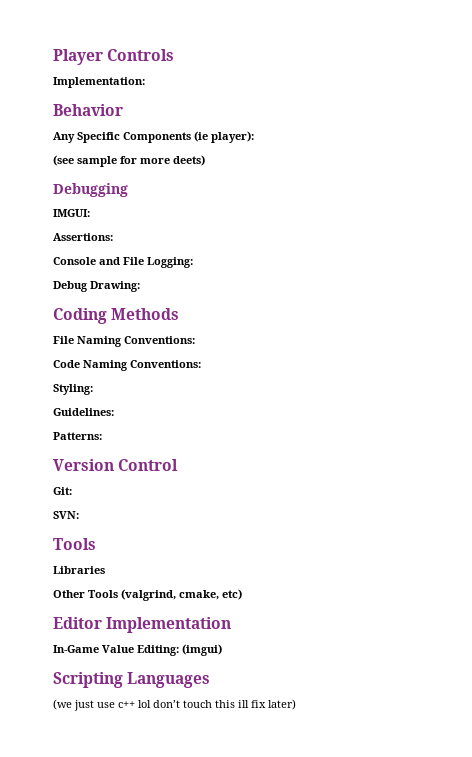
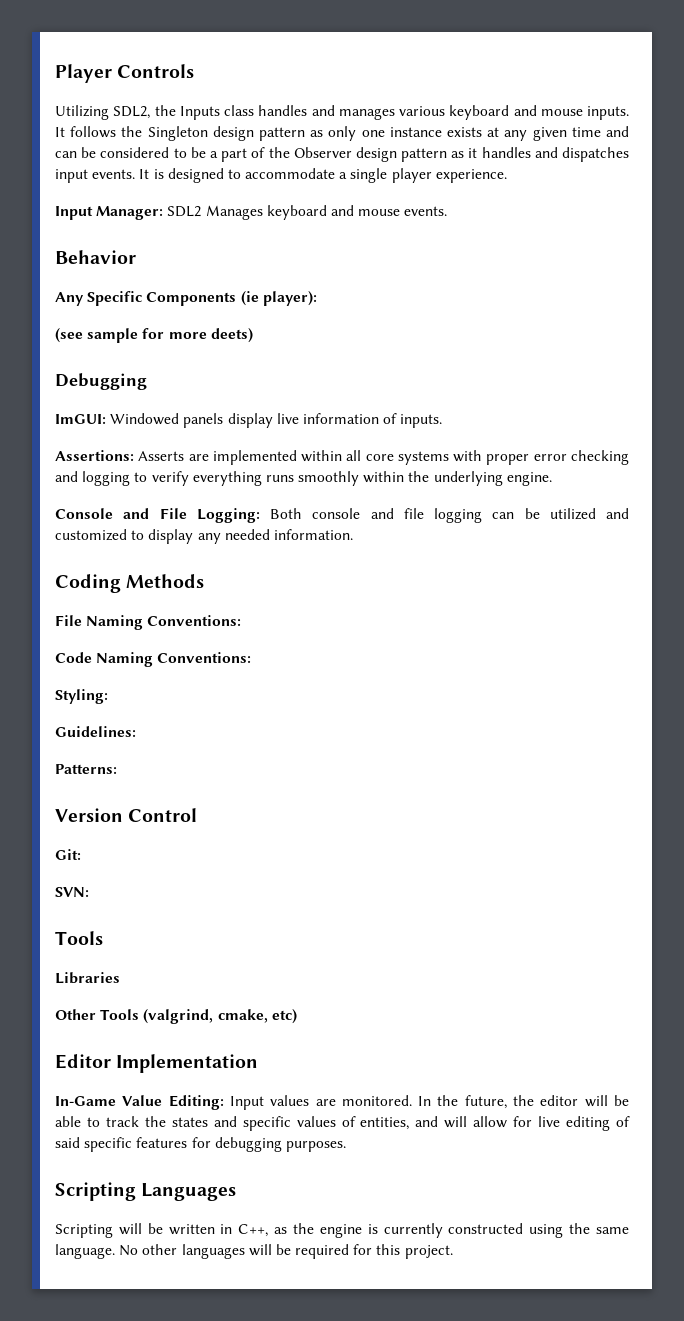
- Implementation:
+ Utilizing SDL2, the Inputs class handles and manages various keyboard and mouse inputs. It follows the Singleton design pattern as only one instance exists at any given time and can be considered to be a part of the Observer design pattern as it handles and dispatches input events. It is designed to accommodate a single player experience.
+ Input Manager: SDL2 Manages keyboard and mouse events.
- IMGUI:
- Assertions:
- Console and File Logging:
- Debug Drawing:
+ ImGUI: Windowed panels display live information of inputs.
+ Assertions: Asserts are implemented within all core systems with proper error checking and logging to verify everything runs smoothly within the underlying engine.
+ Console and File Logging: Both console and file logging can be utilized and customized to display any needed information.
- In-Game Value Editing: (imgui)
+ In-Game Value Editing: Input values are monitored. In the future, the editor will be able to track the states and specific values of entities, and will allow for live editing of said specific features for debugging purposes.
  Scripting Languages
- (we just use c++ lol don’t touch this ill fix later)
+ Scripting will be written in C++, as the engine is currently constructed using the same language. No other languages will be required for this project.

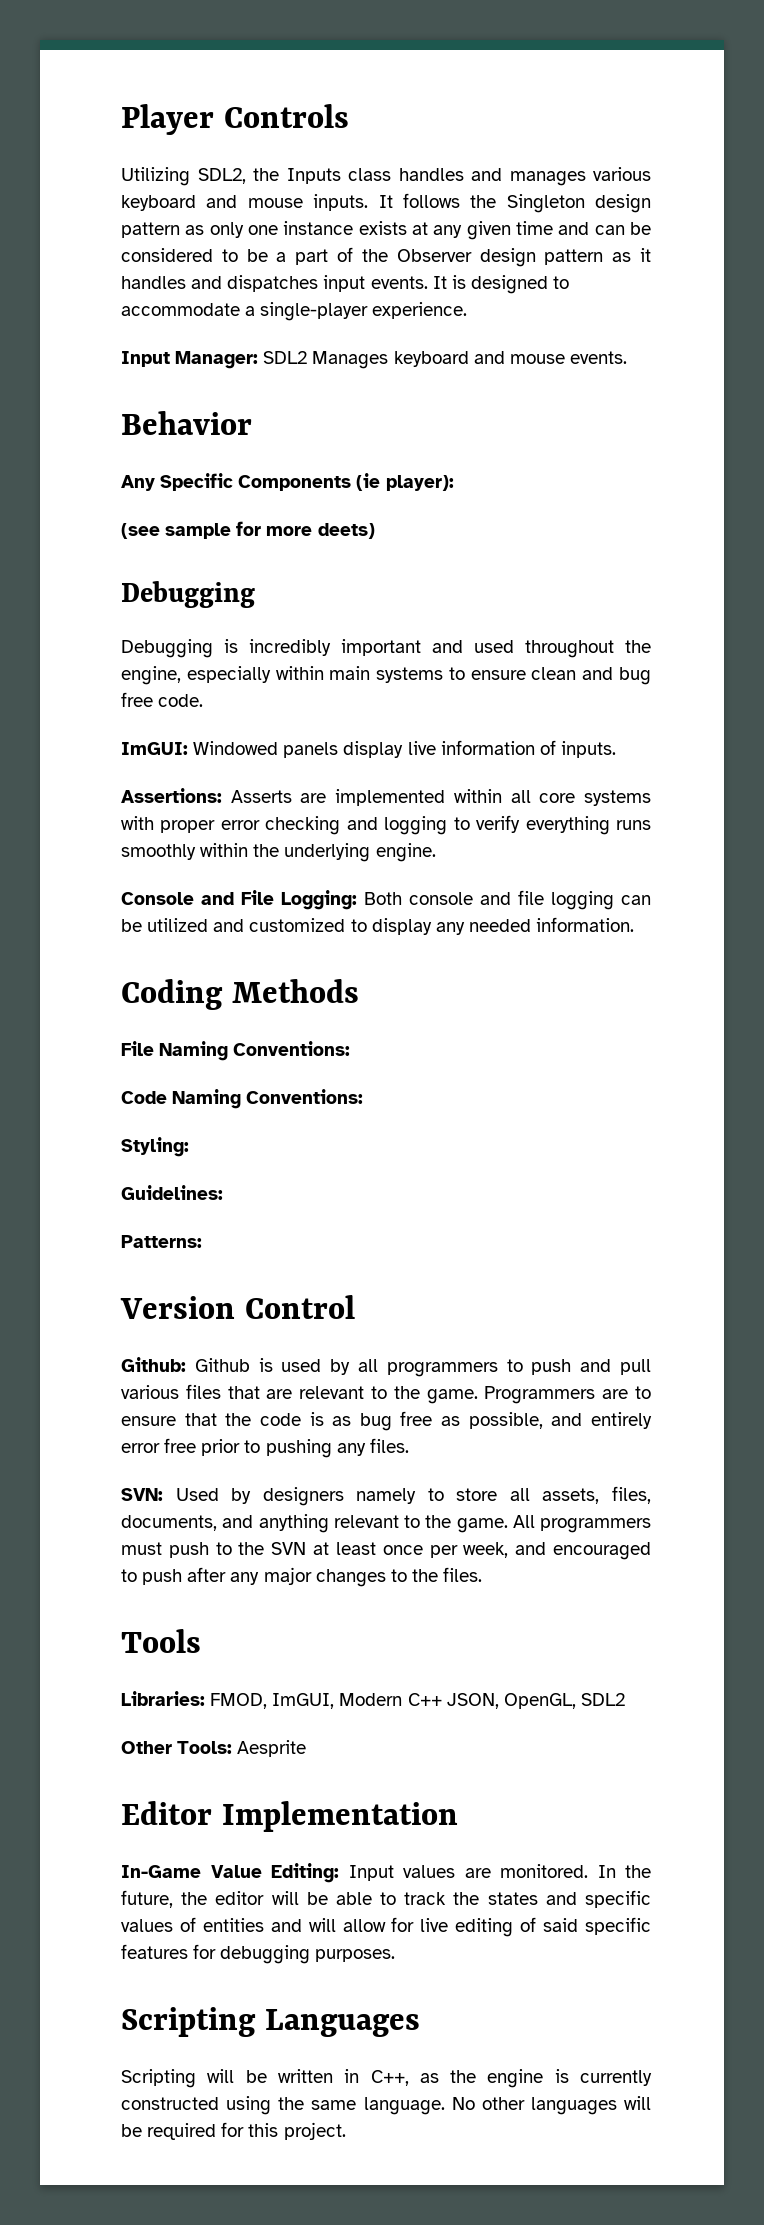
- It is designed to accommodate a single player experience.
+ It is designed to accommodate a single-player experience.
+ Debugging is incredibly important and used throughout the engine, especially within main systems to ensure clean and bug free code.
- Git:
- SVN:
+ Github: Github is used by all programmers to push and pull various files that are relevant to the game. Programmers are to ensure that the code is as bug free as possible, and entirely error free prior to pushing any files.
+ SVN: Used by designers namely to store all assets, files, documents, and anything relevant to the game. All programmers must push to the SVN at least once per week, and encouraged to push after any major changes to the files.
  Tools
- Libraries
- Other Tools (valgrind, cmake, etc)
+ Libraries: FMOD, ImGUI, Modern C++ JSON, OpenGL, SDL2
+ Other Tools: Aesprite
- In the future, the editor will be able to track the states and specific values of entities, and will allow for live editing of said specific features for debugging purposes.
+ In the future, the editor will be able to track the states and specific values of entities and will allow for live editing of said specific features for debugging purposes.

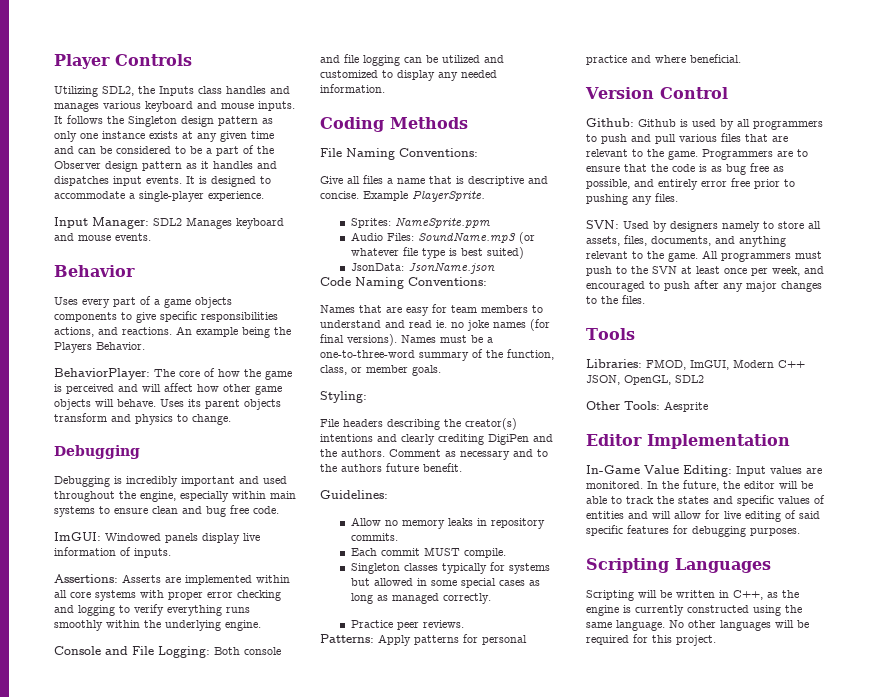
- Any Specific Components (ie player):
- (see sample for more deets)
+ Uses every part of a game objects components to give specific responsibilities actions, and reactions. An example being the Players Behavior.
+ BehaviorPlayer: The core of how the game is perceived and will affect how other game objects will behave. Uses its parent objects transform and physics to change.
+ Give all files a name that is descriptive and concise. Example PlayerSprite.
+ Sprites: NameSprite.ppm
+ Audio Files: SoundName.mp3 (or whatever file type is best suited)
+ JsonData: JsonName.json
  Code Naming Conventions:
+ Names that are easy for team members to understand and read ie. no joke names (for final versions). Names must be a one-to-three-word summary of the function, class, or member goals.
  Styling:
+ File headers describing the creator(s) intentions and clearly crediting DigiPen and the authors. Comment as necessary and to the authors future benefit.
  Guidelines:
- Patterns:
+ Allow no memory leaks in repository commits.
+ Each commit MUST compile.
+ Singleton classes typically for systems but allowed in some special cases as long as managed correctly.
+ Practice peer reviews.
+ Patterns: Apply patterns for personal practice and where beneficial.

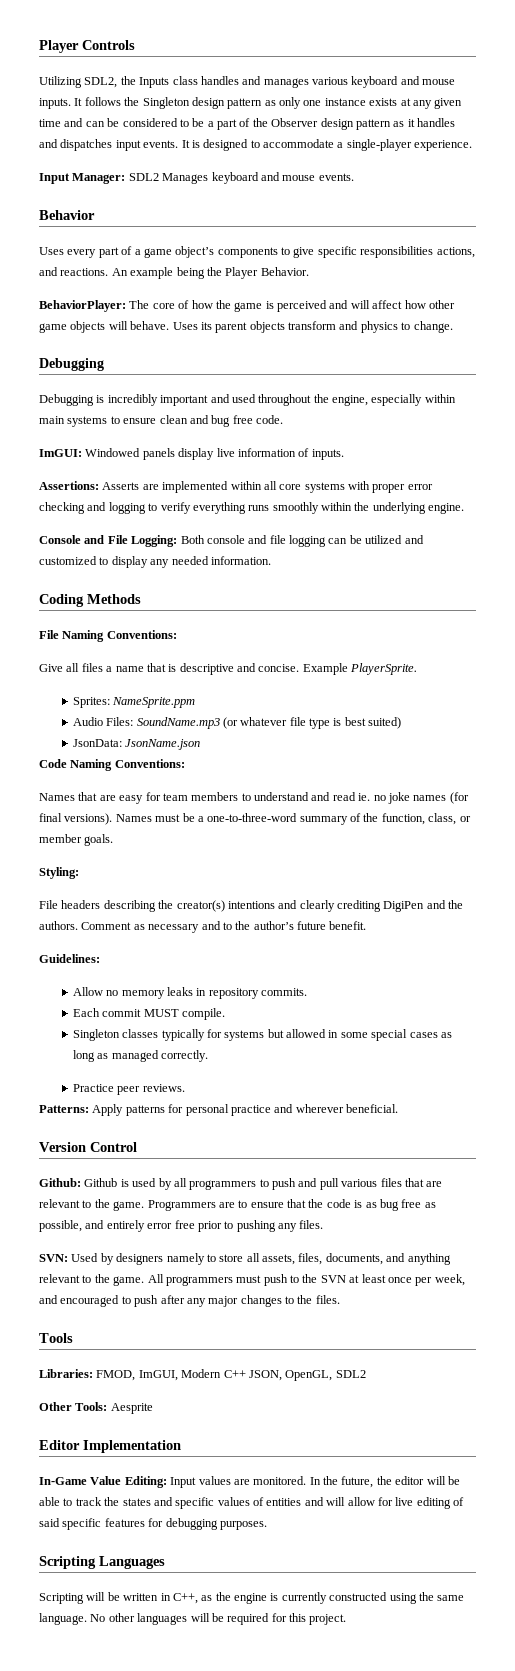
- Uses every part of a game objects components to give specific responsibilities actions, and reactions.
+ Uses every part of a game object’s components to give specific responsibilities actions, and reactions.
- An example being the Players Behavior.
+ An example being the Player Behavior.
- Comment as necessary and to the authors future benefit.
+ Comment as necessary and to the author’s future benefit.
- Patterns: Apply patterns for personal practice and where beneficial.
+ Patterns: Apply patterns for personal practice and wherever beneficial.

